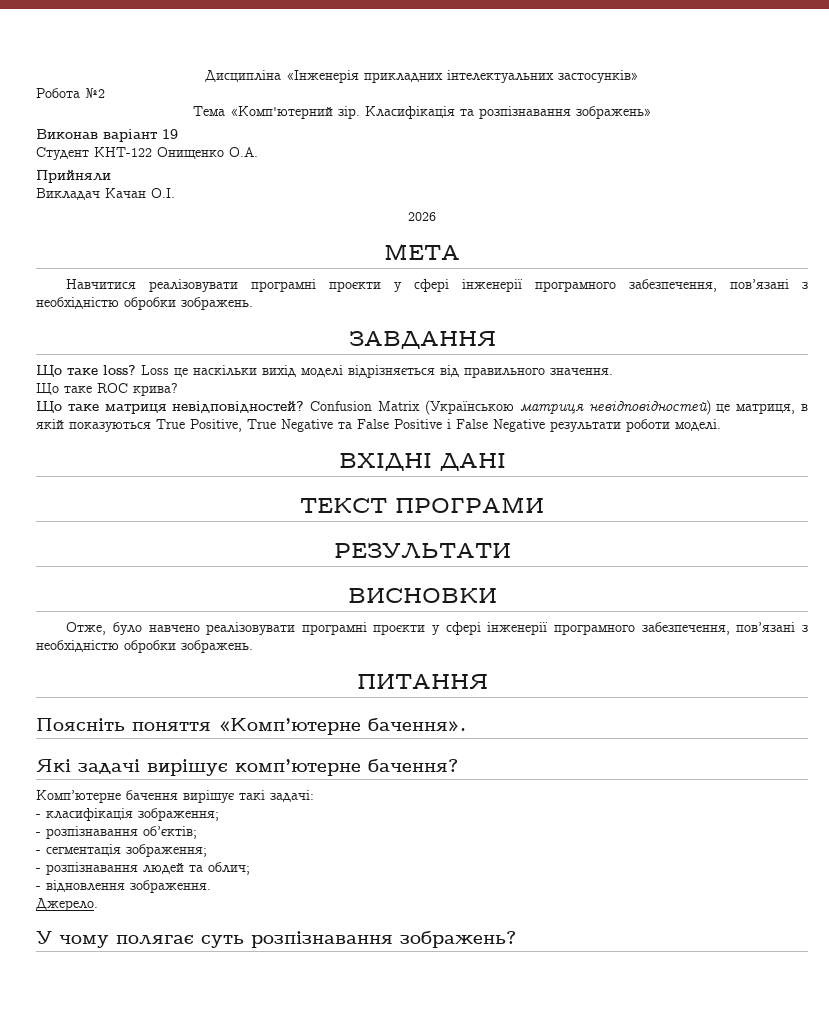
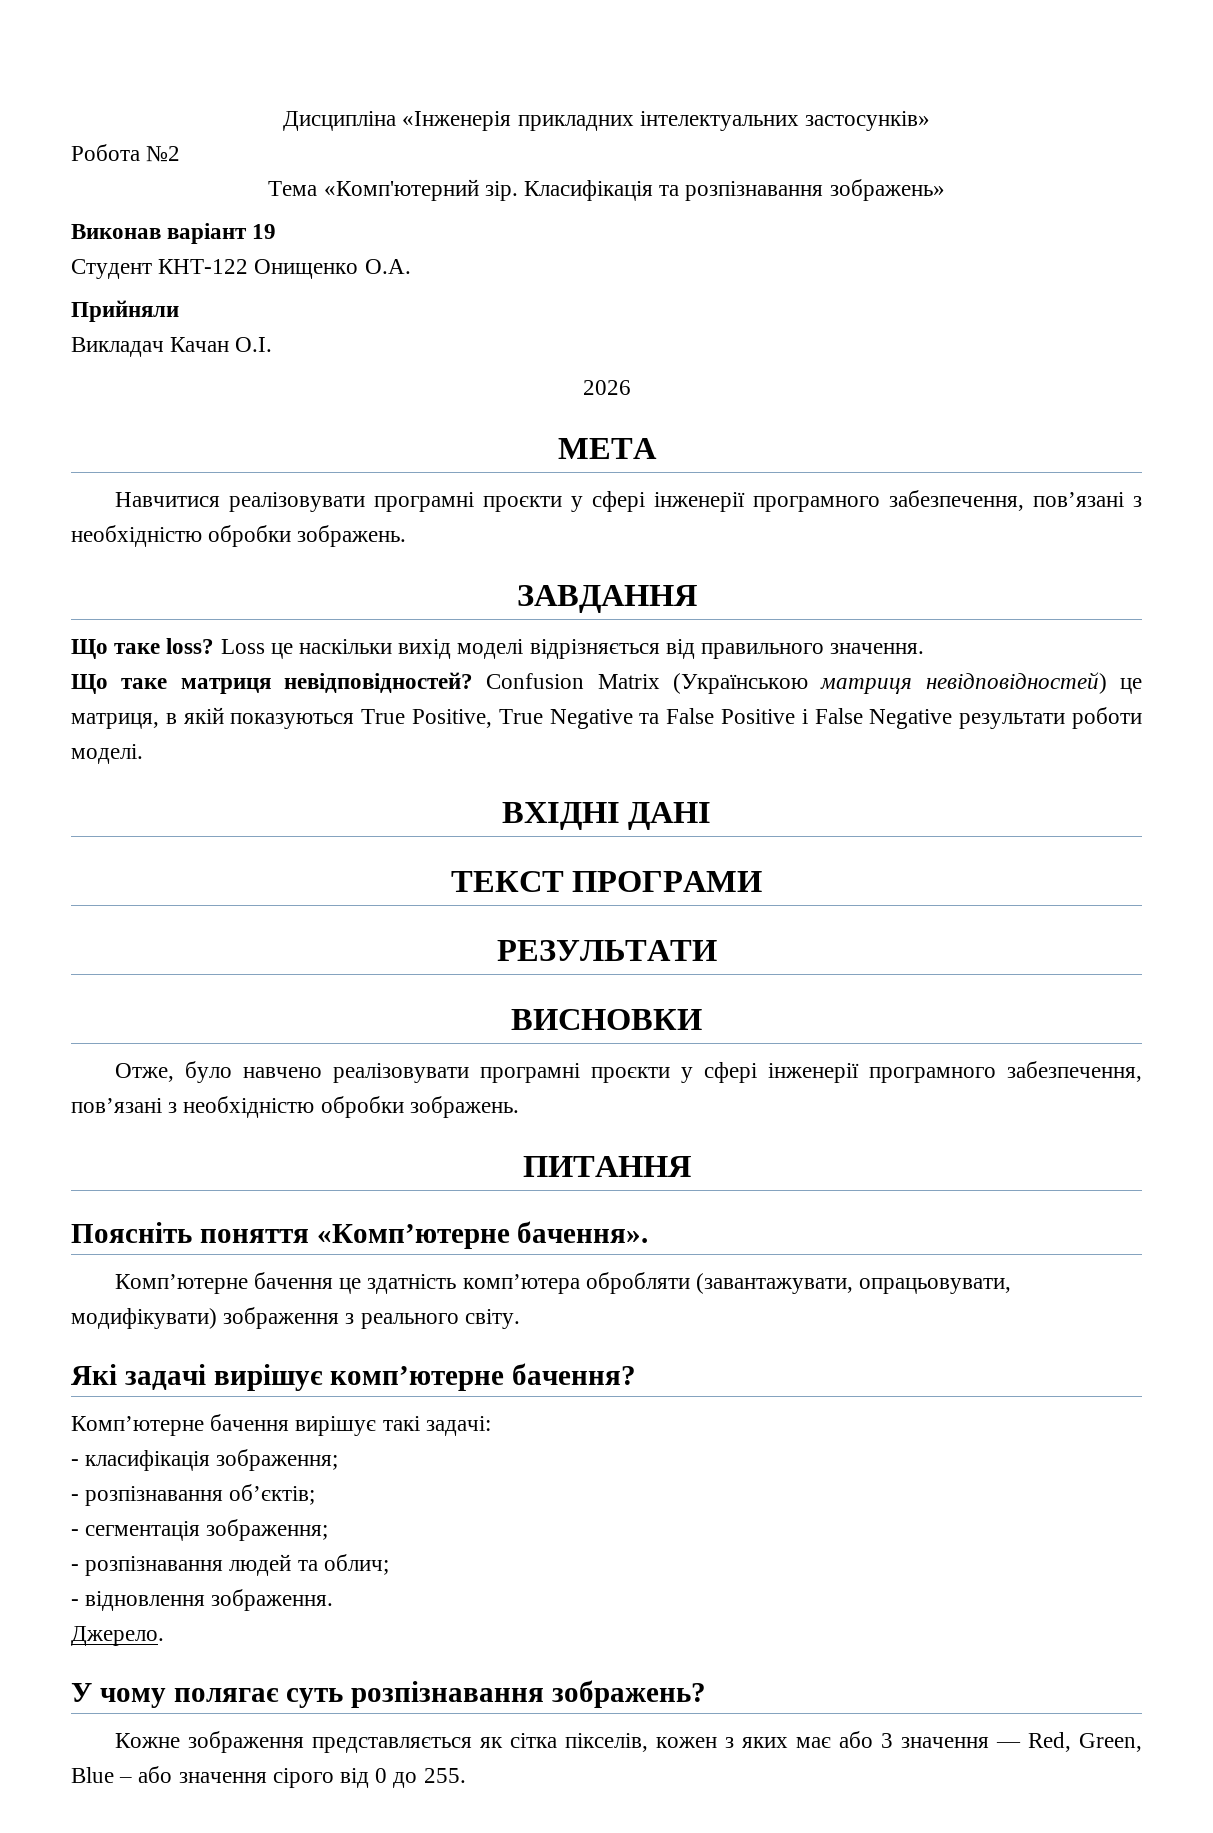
- Що таке ROC крива?
+ Комп’ютерне бачення це здатність комп’ютера обробляти (завантажувати, опрацьовувати, модифікувати) зображення з реального світу.
+ Кожне зображення представляється як сітка пікселів, кожен з яких має або 3 значення — Red, Green, Blue – або значення сірого від 0 до 255.

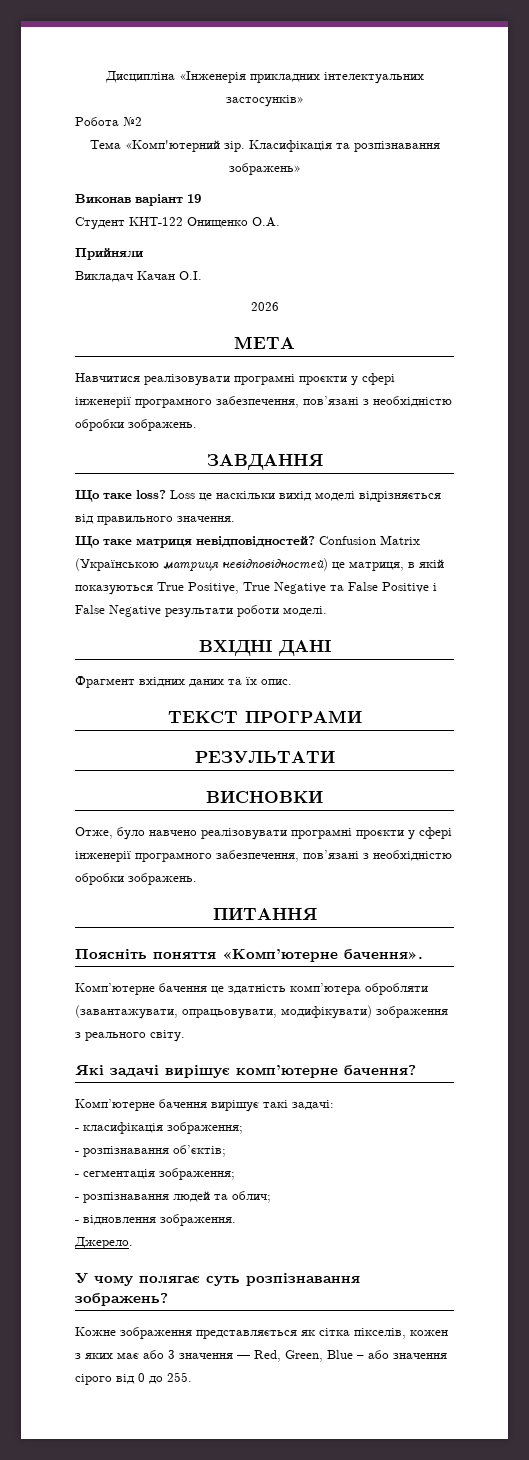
+ Фрагмент вхідних даних та їх опис.

